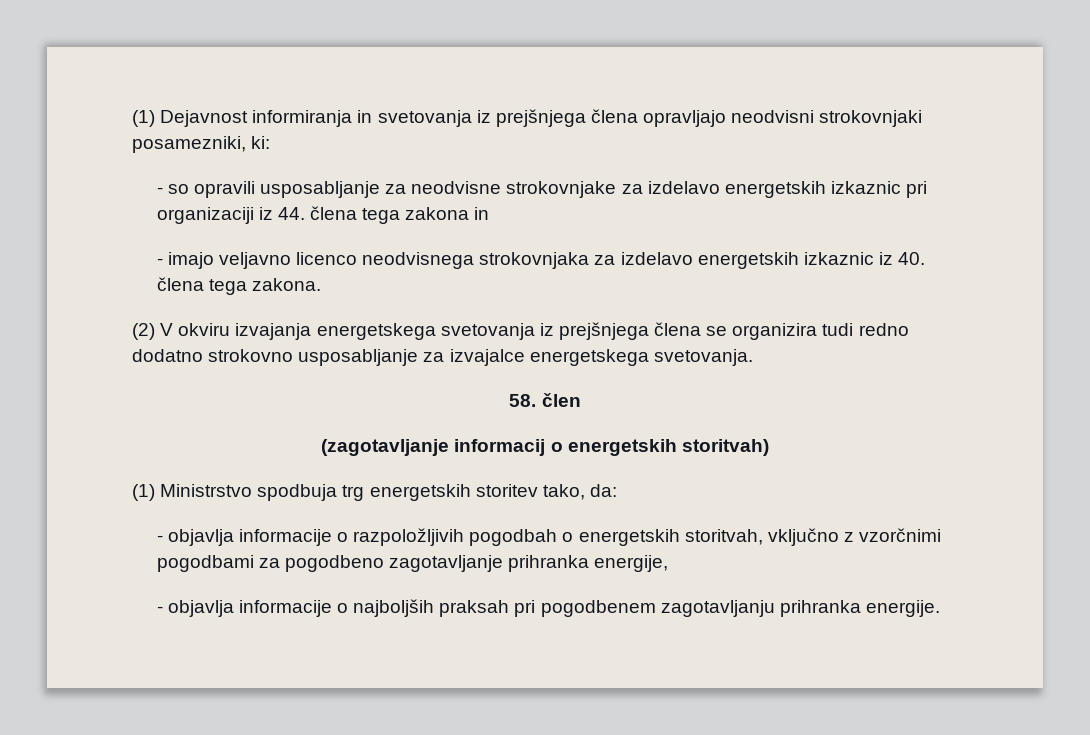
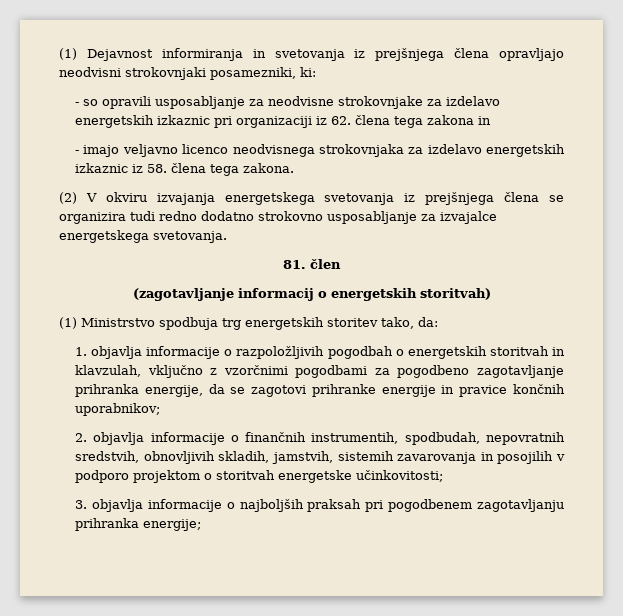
- - so opravili usposabljanje za neodvisne strokovnjake za izdelavo energetskih izkaznic pri organizaciji iz 44. člena tega zakona in
+ - so opravili usposabljanje za neodvisne strokovnjake za izdelavo energetskih izkaznic pri organizaciji iz 62. člena tega zakona in
- - imajo veljavno licenco neodvisnega strokovnjaka za izdelavo energetskih izkaznic iz 40. člena tega zakona.
+ - imajo veljavno licenco neodvisnega strokovnjaka za izdelavo energetskih izkaznic iz 58. člena tega zakona.
- 58. člen
+ 81. člen
- - objavlja informacije o razpoložljivih pogodbah o energetskih storitvah, vključno z vzorčnimi pogodbami za pogodbeno zagotavljanje prihranka energije,
- - objavlja informacije o najboljših praksah pri pogodbenem zagotavljanju prihranka energije.
+ 1. objavlja informacije o razpoložljivih pogodbah o energetskih storitvah in klavzulah, vključno z vzorčnimi pogodbami za pogodbeno zagotavljanje prihranka energije, da se zagotovi prihranke energije in pravice končnih uporabnikov;
+ 2. objavlja informacije o finančnih instrumentih, spodbudah, nepovratnih sredstvih, obnovljivih skladih, jamstvih, sistemih zavarovanja in posojilih v podporo projektom o storitvah energetske učinkovitosti;
+ 3. objavlja informacije o najboljših praksah pri pogodbenem zagotavljanju prihranka energije;

